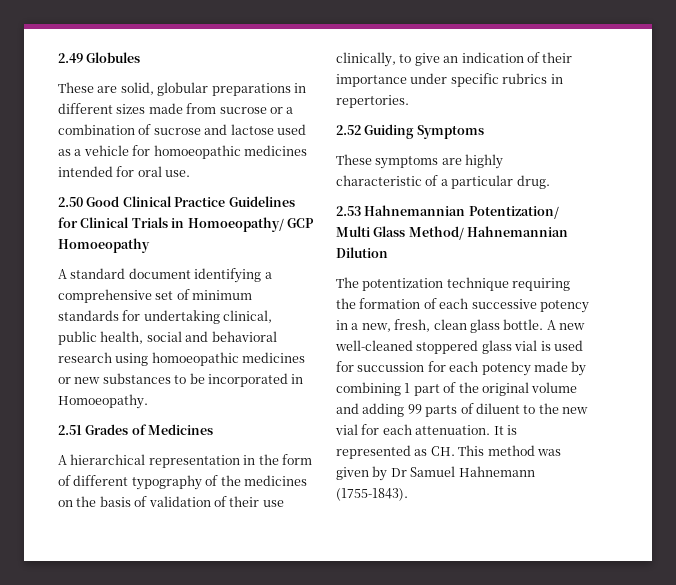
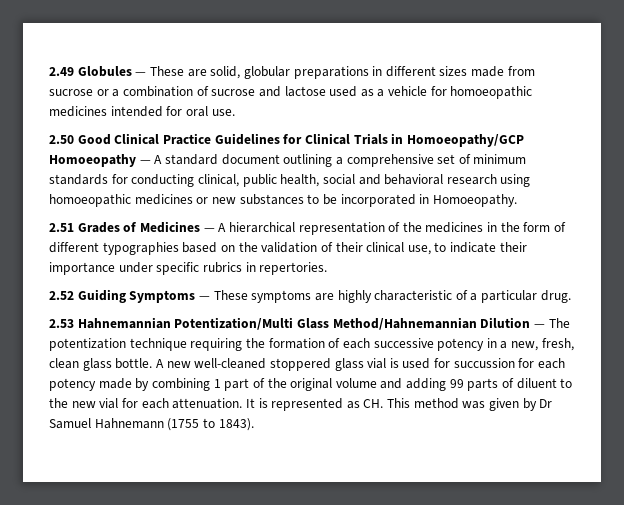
- 2.49 Globules
- These are solid, globular preparations in different sizes made from sucrose or a combination of sucrose and lactose used as a vehicle for homoeopathic medicines intended for oral use.
+ 2.49 Globules — These are solid, globular preparations in different sizes made from sucrose or a combination of sucrose and lactose used as a vehicle for homoeopathic medicines intended for oral use.
- 2.50 Good Clinical Practice Guidelines for Clinical Trials in Homoeopathy/ GCP Homoeopathy
- A standard document identifying a comprehensive set of minimum standards for undertaking clinical, public health, social and behavioral research using homoeopathic medicines or new substances to be incorporated in Homoeopathy.
+ 2.50 Good Clinical Practice Guidelines for Clinical Trials in Homoeopathy/GCP Homoeopathy — A standard document outlining a comprehensive set of minimum standards for conducting clinical, public health, social and behavioral research using homoeopathic medicines or new substances to be incorporated in Homoeopathy.
- 2.51 Grades of Medicines
- A hierarchical representation in the form of different typography of the medicines on the basis of validation of their use clinically, to give an indication of their importance under specific rubrics in repertories.
+ 2.51 Grades of Medicines — A hierarchical representation of the medicines in the form of different typographies based on the validation of their clinical use, to indicate their importance under specific rubrics in repertories.
- 2.52 Guiding Symptoms
- These symptoms are highly characteristic of a particular drug.
+ 2.52 Guiding Symptoms — These symptoms are highly characteristic of a particular drug.
- 2.53 Hahnemannian Potentization/ Multi Glass Method/ Hahnemannian Dilution
- The potentization technique requiring the formation of each successive potency in a new, fresh, clean glass bottle.
+ 2.53 Hahnemannian Potentization/Multi Glass Method/Hahnemannian Dilution — The potentization technique requiring the formation of each successive potency in a new, fresh, clean glass bottle.
- It is represented as CH. This method was given by Dr Samuel Hahnemann (1755-1843).
+ It is represented as CH. This method was given by Dr Samuel Hahnemann (1755 to 1843).

